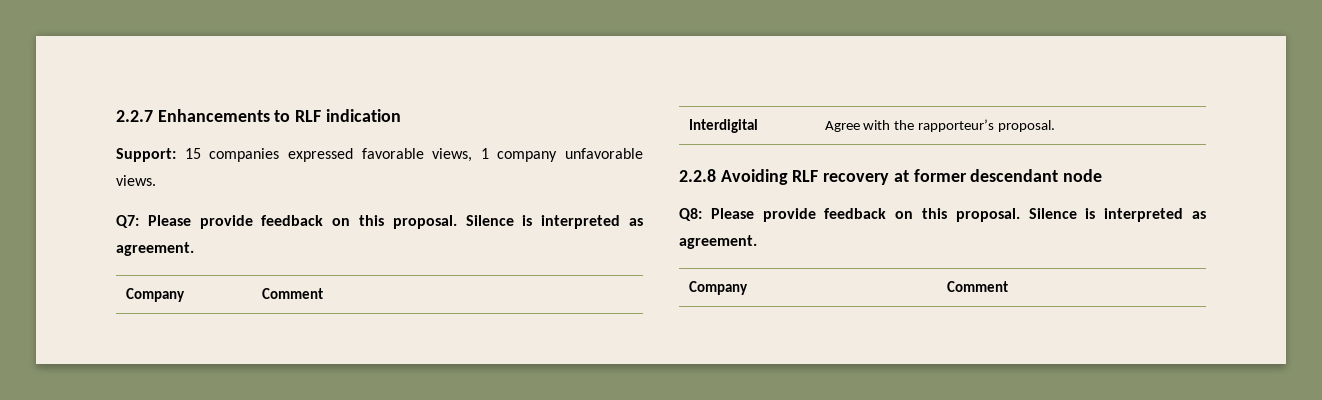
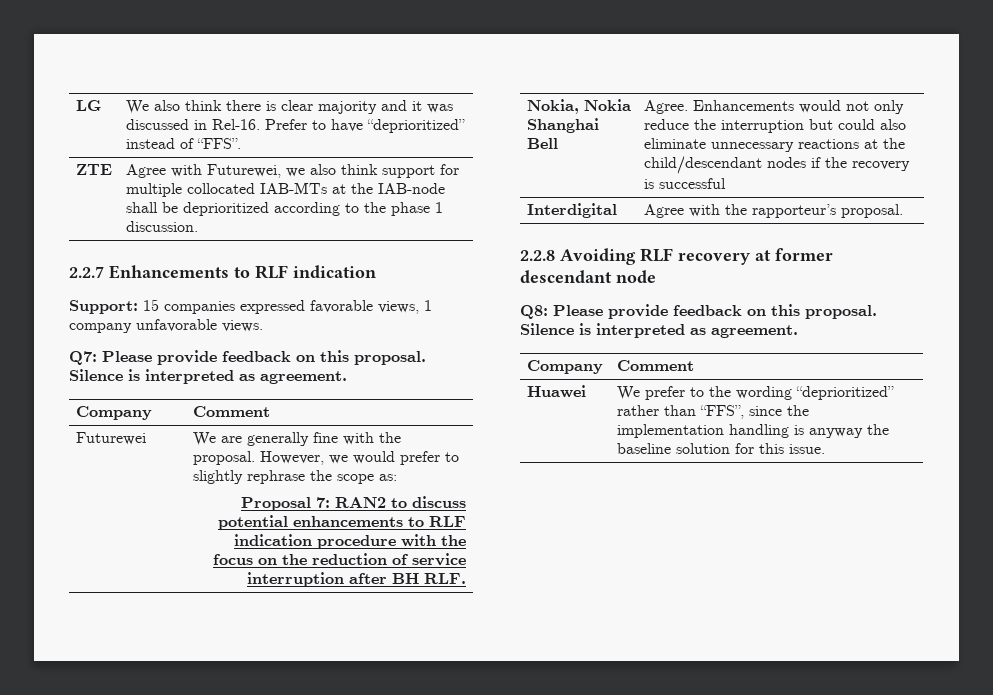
+ LG | We also think there is clear majority and it was discussed in Rel-16. Prefer to have “deprioritized” instead of “FFS”.
+ ZTE | Agree with Futurewei, we also think support for multiple collocated IAB-MTs at the IAB-node shall be deprioritized according to the phase 1 discussion.
+ Futurewei | We are generally fine with the proposal. However, we would prefer to slightly rephrase the scope as:
+ Proposal 7: RAN2 to discuss potential enhancements to RLF indication procedure with the focus on the reduction of service interruption after BH RLF.
+ Nokia, Nokia Shanghai Bell | Agree. Enhancements would not only reduce the interruption but could also eliminate unnecessary reactions at the child/descendant nodes if the recovery is successful
+ Huawei | We prefer to the wording “deprioritized” rather than “FFS”, since the implementation handling is anyway the baseline solution for this issue.

